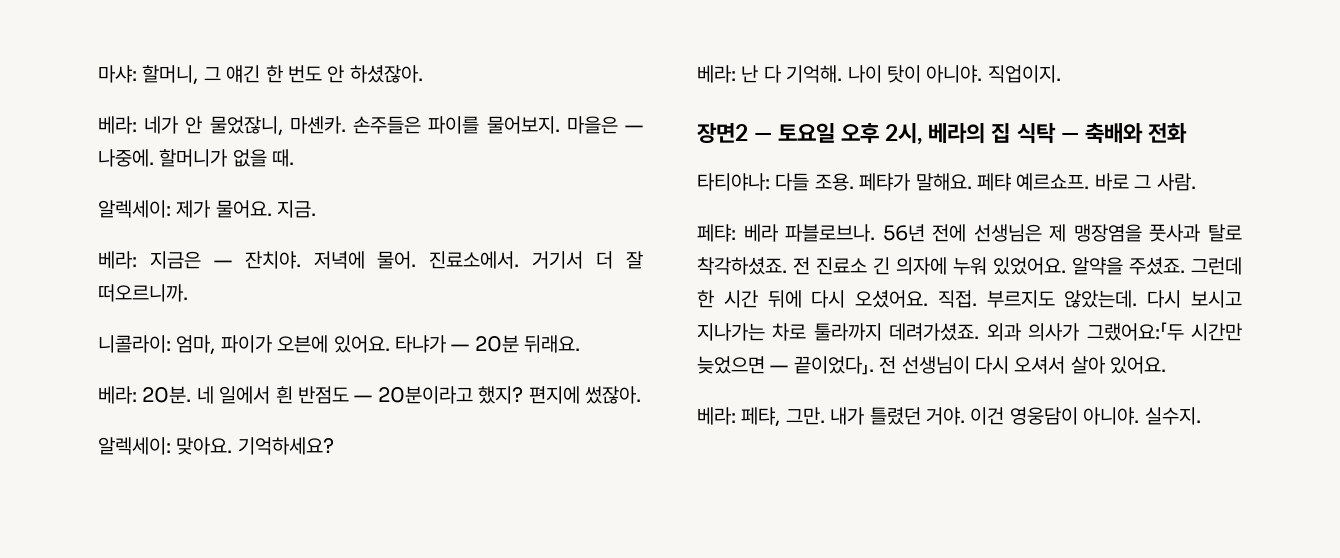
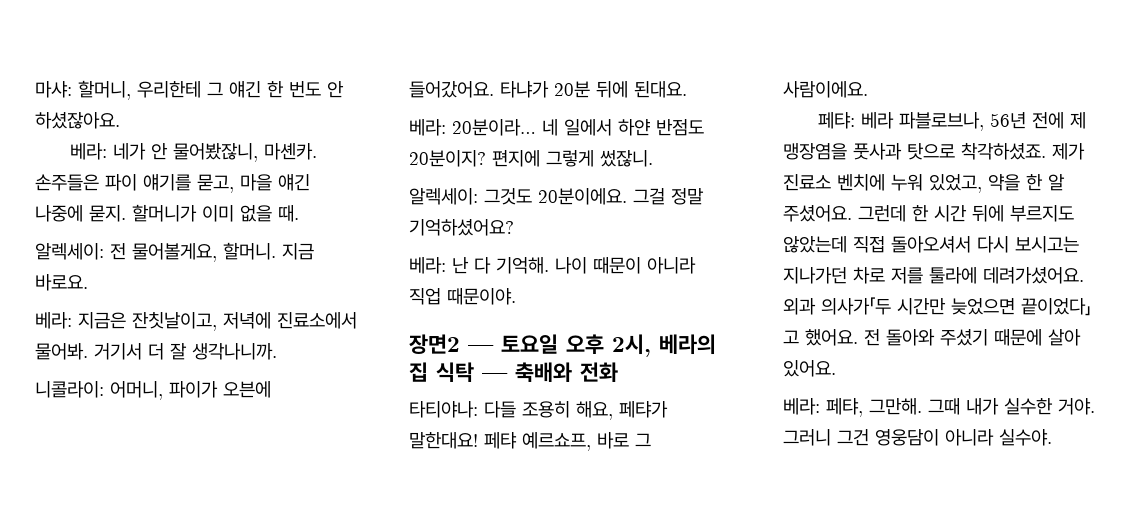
- 마샤: 할머니, 그 얘긴 한 번도 안 하셨잖아.
+ 마샤: 할머니, 우리한테 그 얘긴 한 번도 안 하셨잖아요.
- 베라: 네가 안 물었잖니, 마셴카.
+ 베라: 네가 안 물어봤잖니, 마셴카.
- 손주들은 파이를 물어보지. 마을은 — 나중에. 할머니가 없을 때.
- 알렉세이: 제가 물어요. 지금.
- 베라: 지금은 — 잔치야. 저녁에 물어. 진료소에서.
+ 손주들은 파이 얘기를 묻고, 마을 얘긴 나중에 묻지. 할머니가 이미 없을 때.
+ 알렉세이: 전 물어볼게요, 할머니. 지금 바로요.
+ 베라: 지금은 잔칫날이고, 저녁에 진료소에서 물어봐.
- 거기서 더 잘 떠오르니까.
+ 거기서 더 잘 생각나니까.
- 니콜라이: 엄마, 파이가 오븐에 있어요. 타냐가 — 20분 뒤래요.
- 베라: 20분.
+ 니콜라이: 어머니, 파이가 오븐에 들어갔어요. 타냐가 20분 뒤에 된대요.
+ 베라: 20분이라…
- 네 일에서 흰 반점도 — 20분이라고 했지? 편지에 썼잖아.
- 알렉세이: 맞아요. 기억하세요?
+ 네 일에서 하얀 반점도 20분이지? 편지에 그렇게 썼잖니.
+ 알렉세이: 그것도 20분이에요. 그걸 정말 기억하셨어요?
- 나이 탓이 아니야. 직업이지.
+ 나이 때문이 아니라 직업 때문이야.
- 타티야나: 다들 조용. 페탸가 말해요. 페탸 예르쇼프. 바로 그 사람.
+ 타티야나: 다들 조용히 해요, 페탸가 말한대요! 페탸 예르쇼프, 바로 그 사람이에요.
- 페탸: 베라 파블로브나. 56년 전에 선생님은 제 맹장염을 풋사과 탈로 착각하셨죠. 전 진료소 긴 의자에 누워 있었어요. 알약을 주셨죠. 그런데 한 시간 뒤에 다시 오셨어요. 직접. 부르지도 않았는데. 다시 보시고 지나가는 차로 툴라까지 데려가셨죠.
+ 페탸: 베라 파블로브나, 56년 전에 제 맹장염을 풋사과 탓으로 착각하셨죠. 제가 진료소 벤치에 누워 있었고, 약을 한 알 주셨어요. 그런데 한 시간 뒤에 부르지도 않았는데 직접 돌아오셔서 다시 보시고는 지나가던 차로 저를 툴라에 데려가셨어요.
- 외과 의사가 그랬어요:「두 시간만 늦었으면 — 끝이었다」. 전 선생님이 다시 오셔서 살아 있어요.
- 베라: 페탸, 그만. 내가 틀렸던 거야. 이건 영웅담이 아니야. 실수지.
+ 외과 의사가「두 시간만 늦었으면 끝이었다」고 했어요. 전 돌아와 주셨기 때문에 살아 있어요.
+ 베라: 페탸, 그만해. 그때 내가 실수한 거야. 그러니 그건 영웅담이 아니라 실수야.

